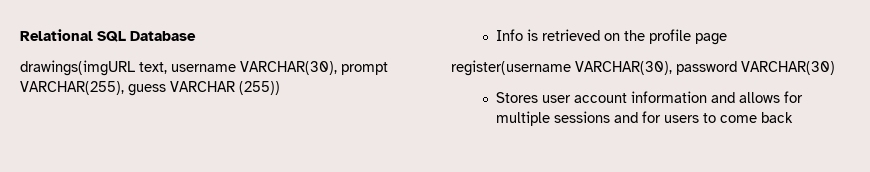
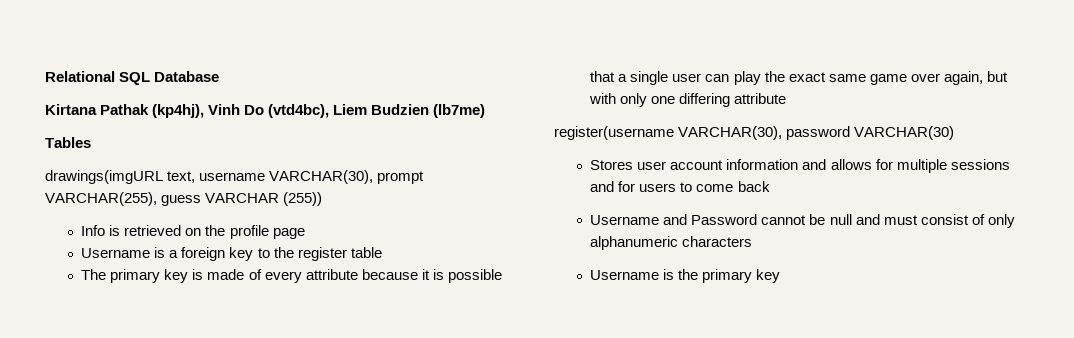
+ Kirtana Pathak (kp4hj), Vinh Do (vtd4bc), Liem Budzien (lb7me)
+ Tables
+ Username is a foreign key to the register table
+ The primary key is made of every attribute because it is possible that a single user can play the exact same game over again, but with only one differing attribute
+ Username and Password cannot be null and must consist of only alphanumeric characters
+ Username is the primary key

